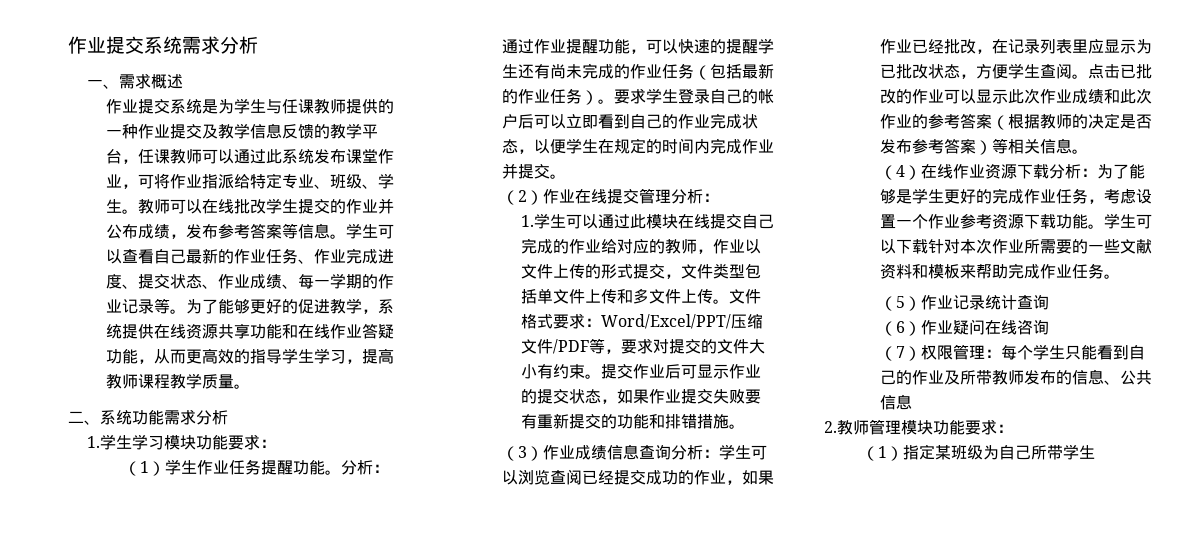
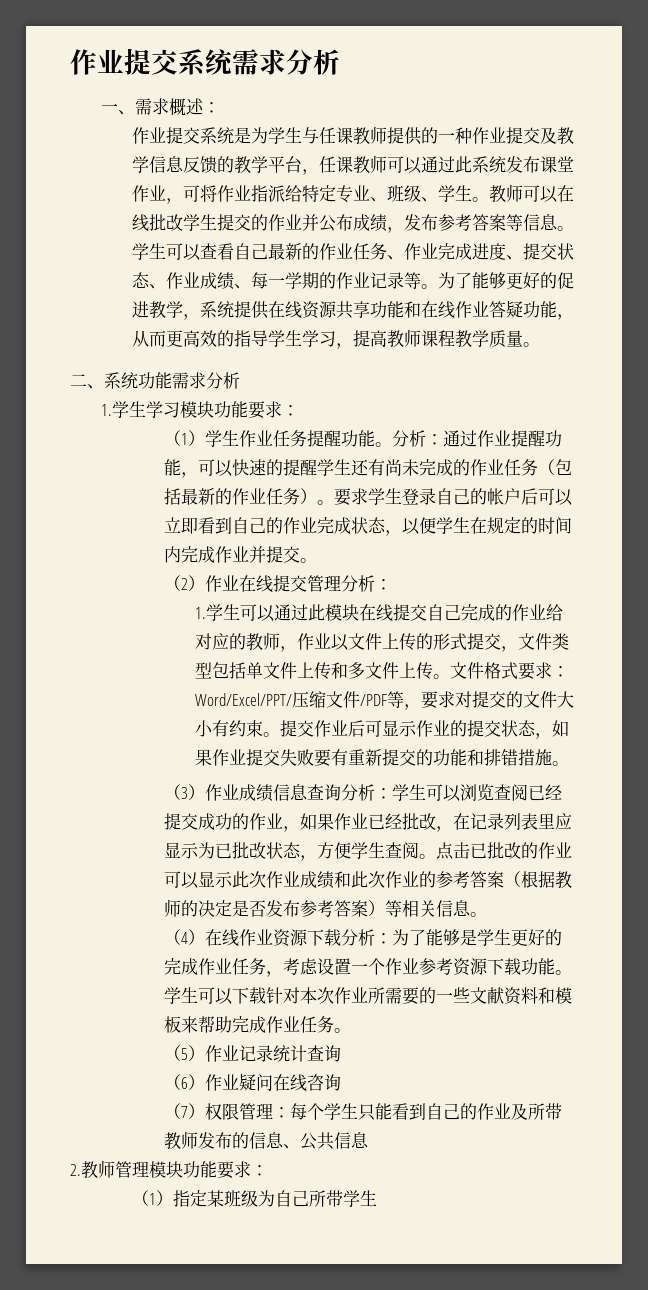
- 一、需求概述
+ 一、需求概述：

